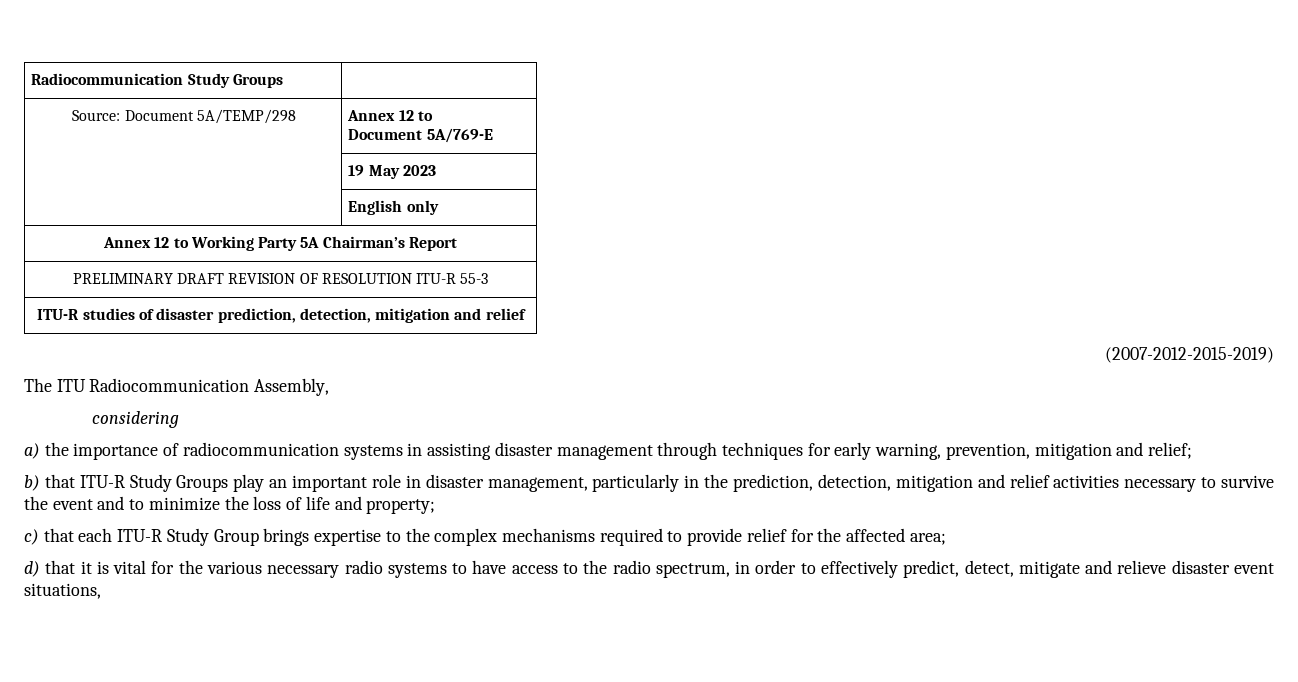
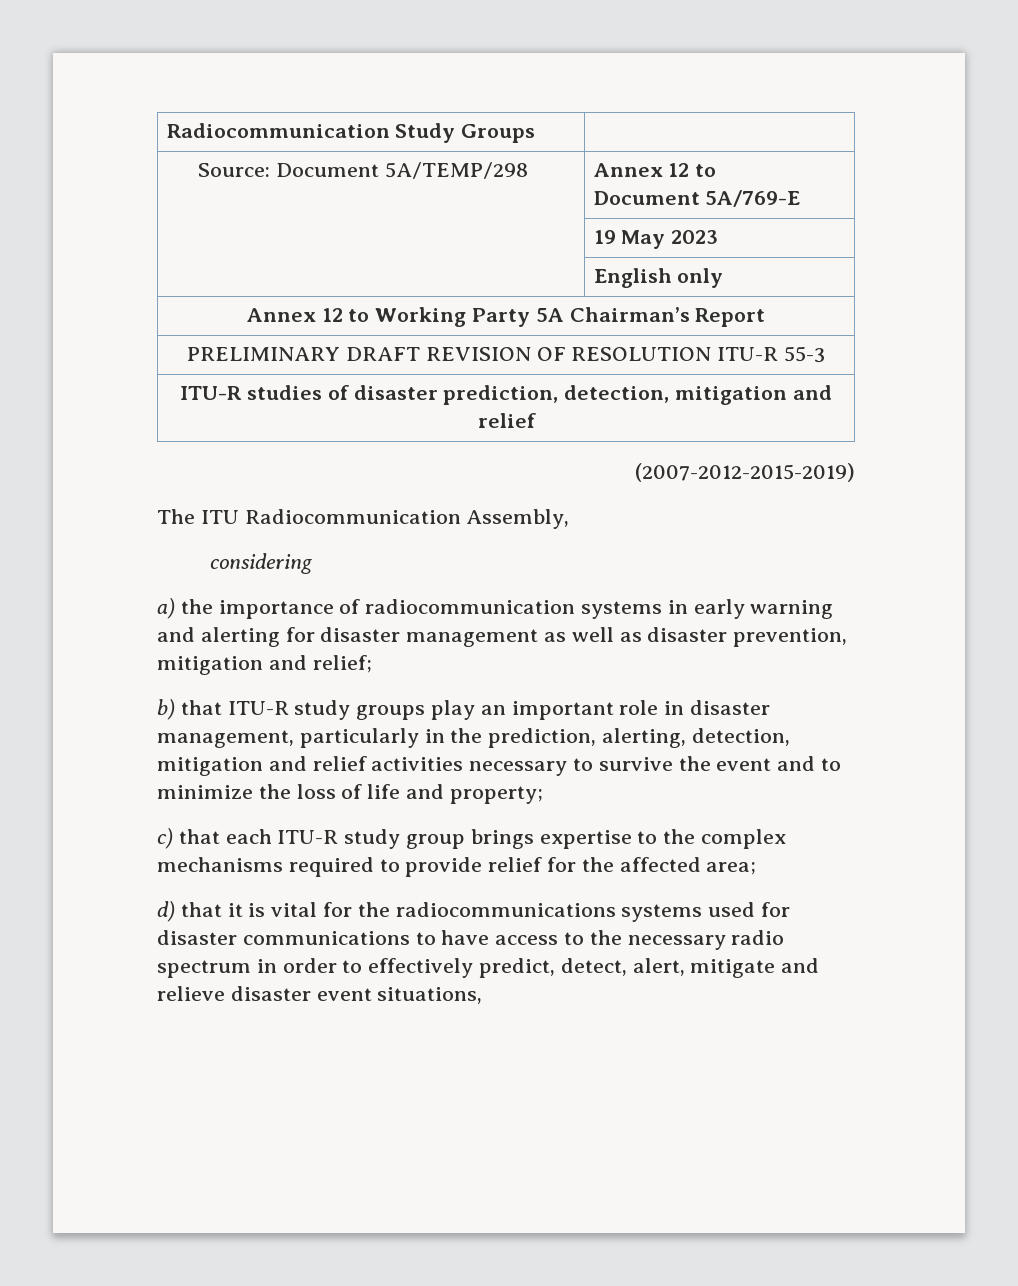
- a) the importance of radiocommunication systems in assisting disaster management through techniques for early warning, prevention, mitigation and relief;
+ a) the importance of radiocommunication systems in early warning and alerting for disaster management as well as disaster prevention, mitigation and relief;
- b) that ITU-R Study Groups play an important role in disaster management, particularly in the prediction, detection, mitigation and relief activities necessary to survive the event and to minimize the loss of life and property;
+ b) that ITU-R study groups play an important role in disaster management, particularly in the prediction, alerting, detection, mitigation and relief activities necessary to survive the event and to minimize the loss of life and property;
- c) that each ITU-R Study Group brings expertise to the complex mechanisms required to provide relief for the affected area;
+ c) that each ITU-R study group brings expertise to the complex mechanisms required to provide relief for the affected area;
- d) that it is vital for the various necessary radio systems to have access to the radio spectrum, in order to effectively predict, detect, mitigate and relieve disaster event situations,
+ d) that it is vital for the radiocommunications systems used for disaster communications to have access to the necessary radio spectrum in order to effectively predict, detect, alert, mitigate and relieve disaster event situations,

